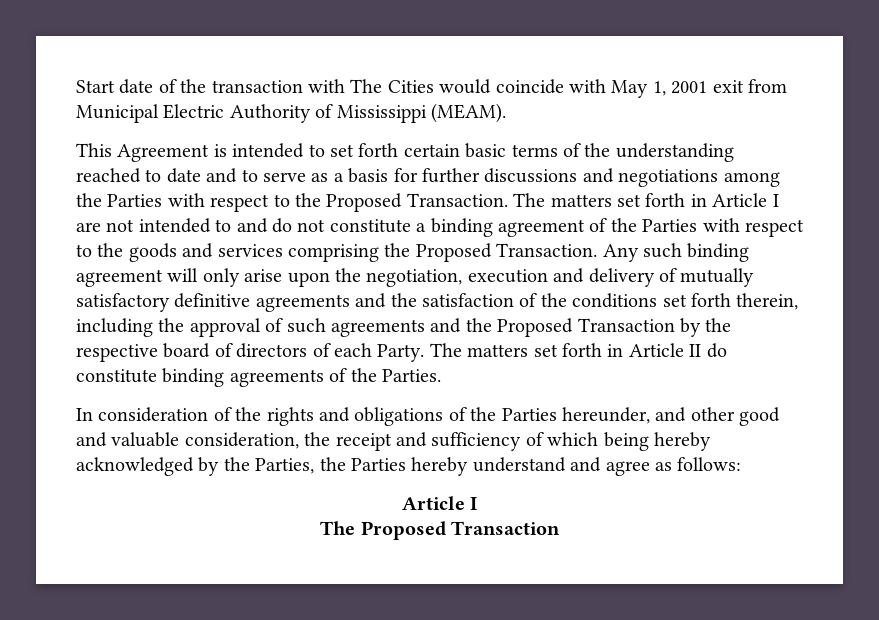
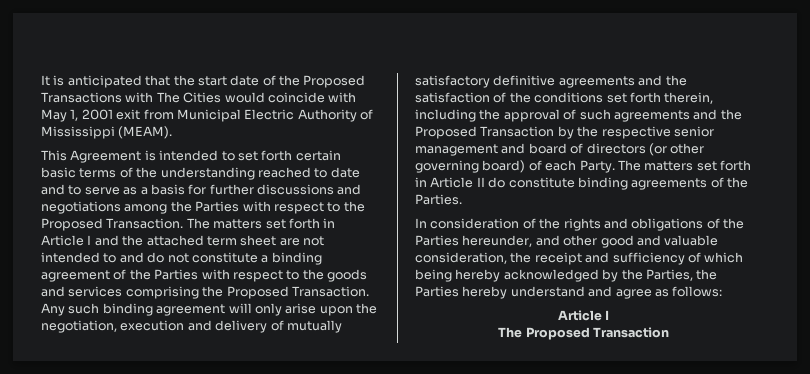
- Start date of the transaction with The Cities would coincide with May 1, 2001 exit from Municipal Electric Authority of Mississippi (MEAM).
+ It is anticipated that the start date of the Proposed Transactions with The Cities would coincide with May 1, 2001 exit from Municipal Electric Authority of Mississippi (MEAM).
- The matters set forth in Article I are not intended to and do not constitute a binding agreement of the Parties with respect to the goods and services comprising the Proposed Transaction.
+ The matters set forth in Article I and the attached term sheet are not intended to and do not constitute a binding agreement of the Parties with respect to the goods and services comprising the Proposed Transaction.
- Any such binding agreement will only arise upon the negotiation, execution and delivery of mutually satisfactory definitive agreements and the satisfaction of the conditions set forth therein, including the approval of such agreements and the Proposed Transaction by the respective board of directors of each Party.
+ Any such binding agreement will only arise upon the negotiation, execution and delivery of mutually satisfactory definitive agreements and the satisfaction of the conditions set forth therein, including the approval of such agreements and the Proposed Transaction by the respective senior management and board of directors (or other governing board) of each Party.

